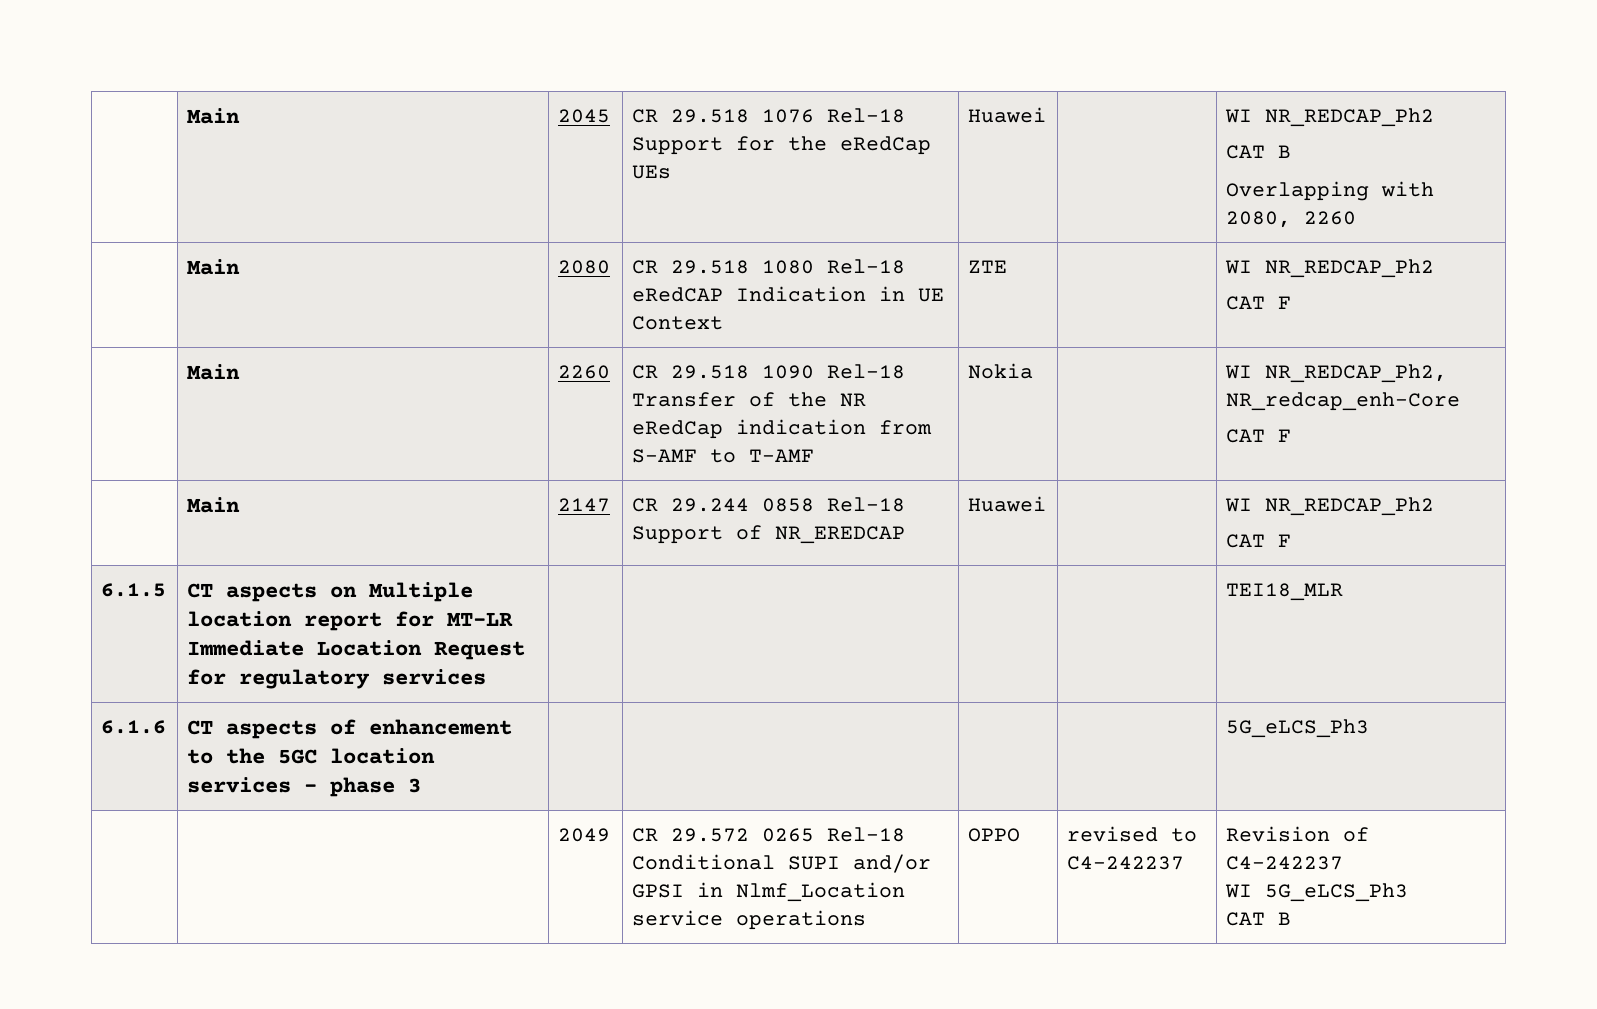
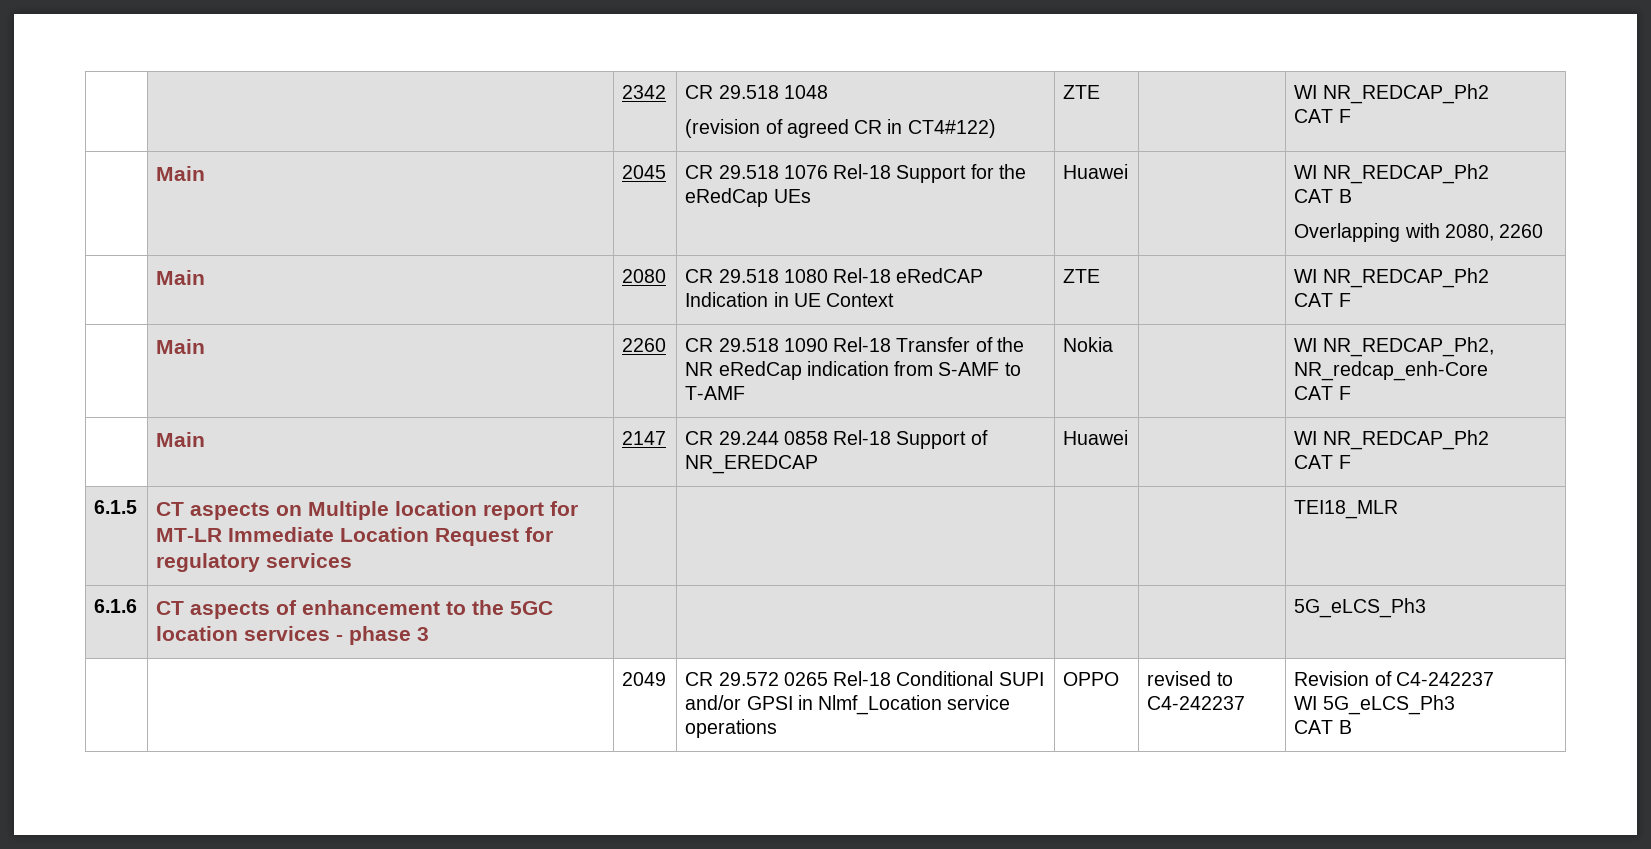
+ | | 2342 | CR 29.518 1048
+ (revision of agreed CR in CT4#122) | ZTE | | WI NR_REDCAP_Ph2
+ CAT F

